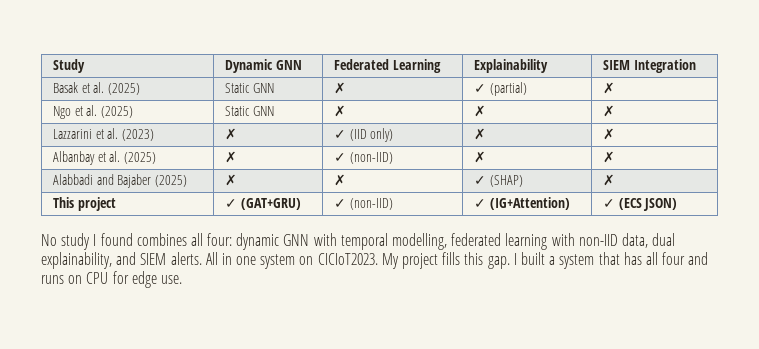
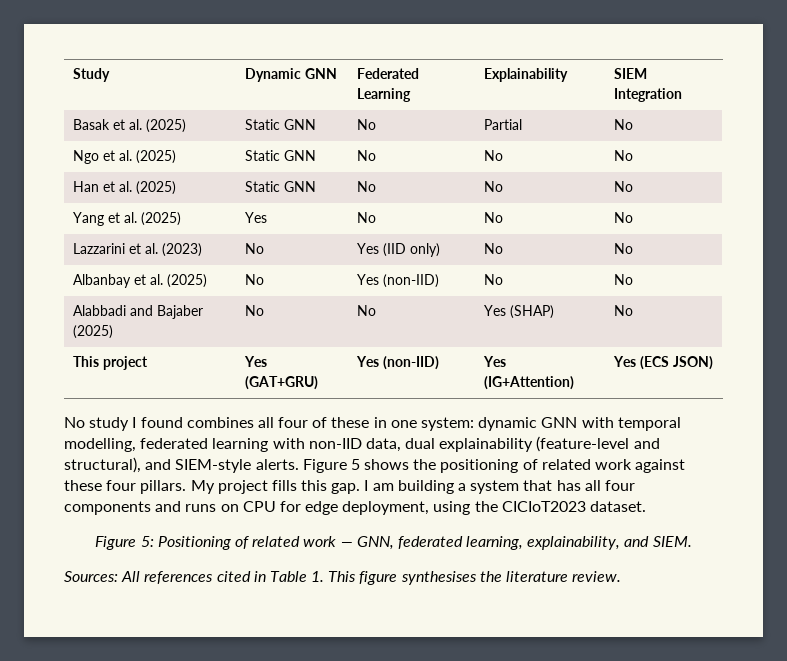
- Basak et al. (2025) | Static GNN | ✗ | ✓ (partial) | ✗
+ Basak et al. (2025) | Static GNN | No | Partial | No
- Ngo et al. (2025) | Static GNN | ✗ | ✗ | ✗
+ Ngo et al. (2025) | Static GNN | No | No | No
+ Han et al. (2025) | Static GNN | No | No | No
+ Yang et al. (2025) | Yes | No | No | No
- Lazzarini et al. (2023) | ✗ | ✓ (IID only) | ✗ | ✗
+ Lazzarini et al. (2023) | No | Yes (IID only) | No | No
- Albanbay et al. (2025) | ✗ | ✓ (non-IID) | ✗ | ✗
+ Albanbay et al. (2025) | No | Yes (non-IID) | No | No
- Alabbadi and Bajaber (2025) | ✗ | ✗ | ✓ (SHAP) | ✗
+ Alabbadi and Bajaber (2025) | No | No | Yes (SHAP) | No
- This project | ✓ (GAT+GRU) | ✓ (non-IID) | ✓ (IG+Attention) | ✓ (ECS JSON)
+ This project | Yes (GAT+GRU) | Yes (non-IID) | Yes (IG+Attention) | Yes (ECS JSON)
- No study I found combines all four: dynamic GNN with temporal modelling, federated learning with non-IID data, dual explainability, and SIEM alerts. All in one system on CICIoT2023.
+ No study I found combines all four of these in one system: dynamic GNN with temporal modelling, federated learning with non-IID data, dual explainability (feature-level and structural), and SIEM-style alerts. Figure 5 shows the positioning of related work against these four pillars.
- I built a system that has all four and runs on CPU for edge use.
+ I am building a system that has all four components and runs on CPU for edge deployment, using the CICIoT2023 dataset.
+ Figure 5: Positioning of related work — GNN, federated learning, explainability, and SIEM.
+ Sources: All references cited in Table 1. This figure synthesises the literature review.

